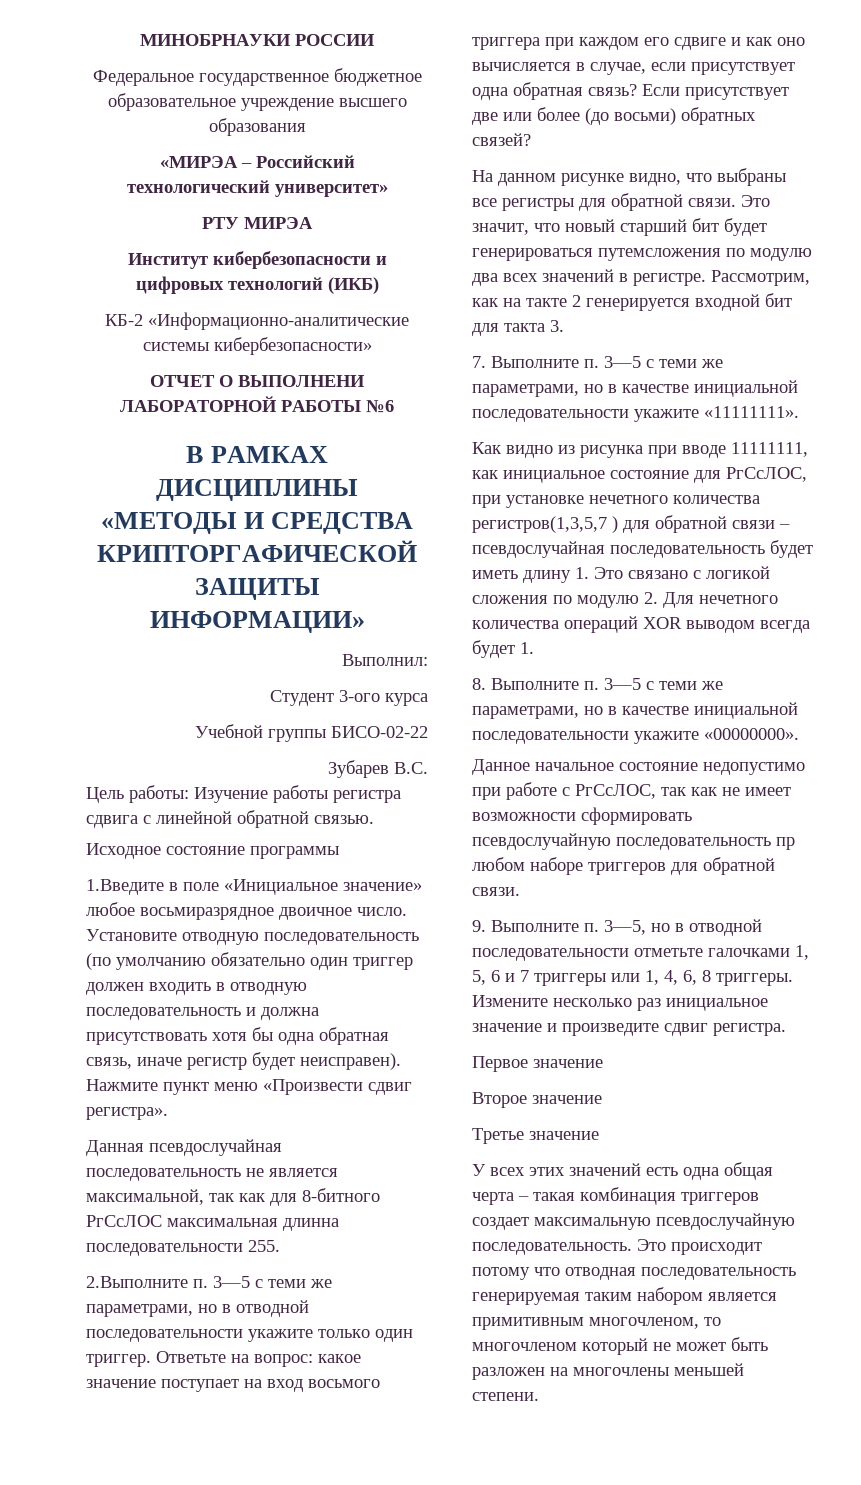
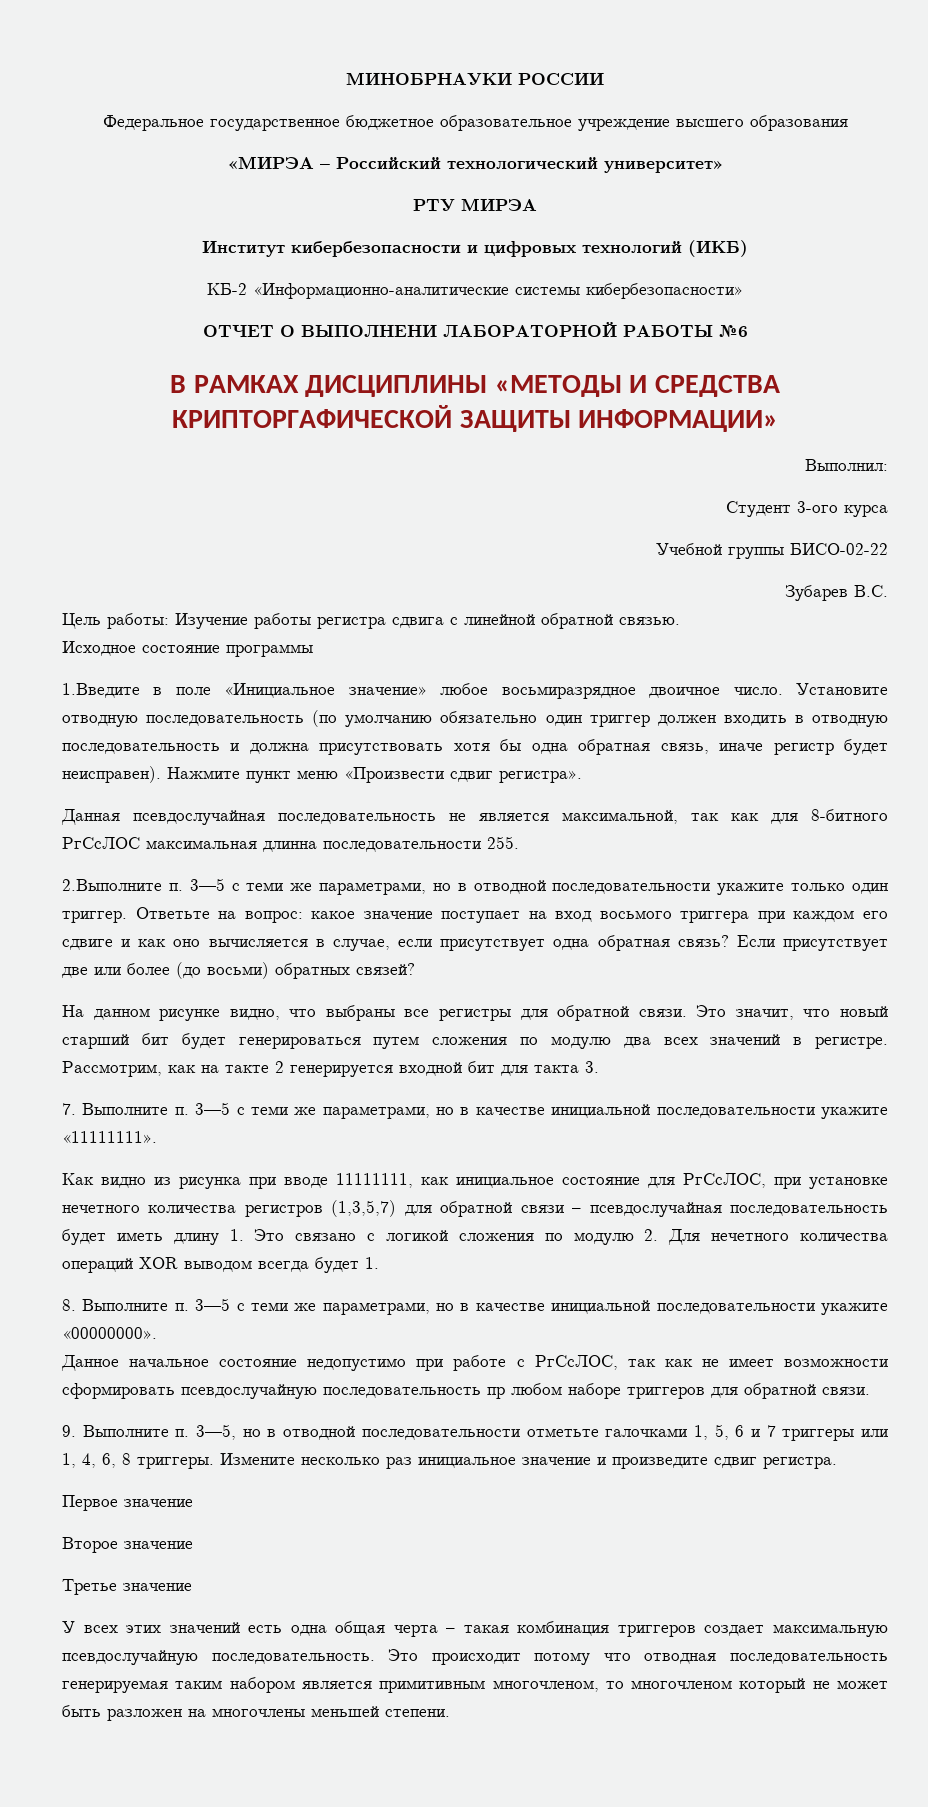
- Это значит, что новый старший бит будет генерироваться путемсложения по модулю два всех значений в регистре.
+ Это значит, что новый старший бит будет генерироваться путем сложения по модулю два всех значений в регистре.
- Как видно из рисунка при вводе 11111111, как инициальное состояние для РгСсЛОС, при установке нечетного количества регистров(1,3,5,7 ) для обратной связи – псевдослучайная последовательность будет иметь длину 1. Это связано с логикой сложения по модулю 2. Для нечетного количества операций XOR выводом всегда будет 1.
+ Как видно из рисунка при вводе 11111111, как инициальное состояние для РгСсЛОС, при установке нечетного количества регистров (1,3,5,7) для обратной связи – псевдослучайная последовательность будет иметь длину 1. Это связано с логикой сложения по модулю 2. Для нечетного количества операций XOR выводом всегда будет 1.

